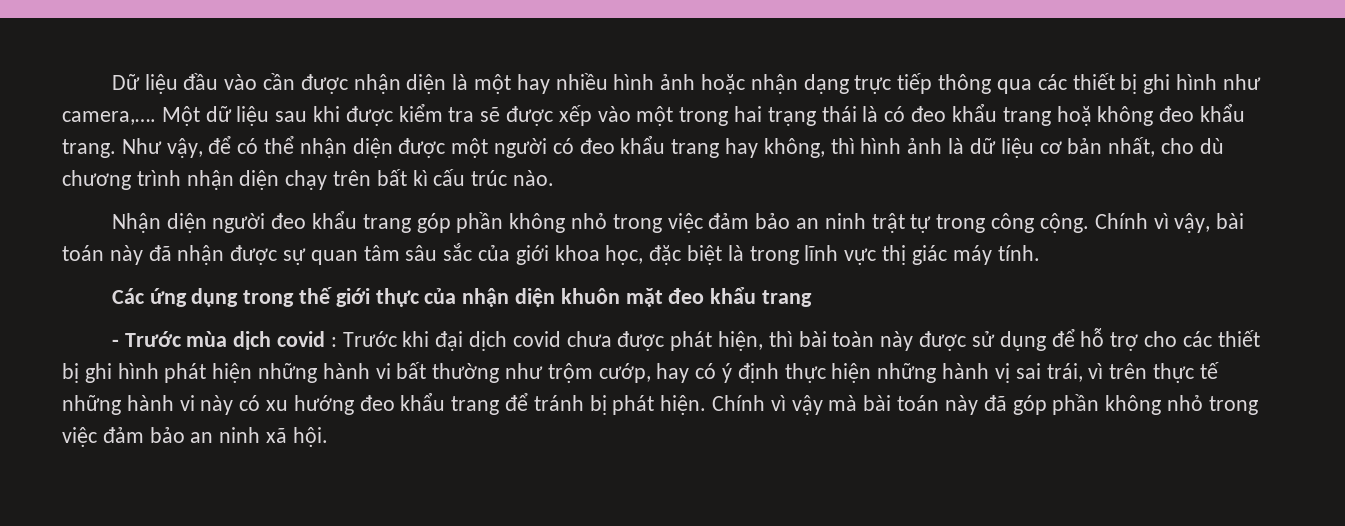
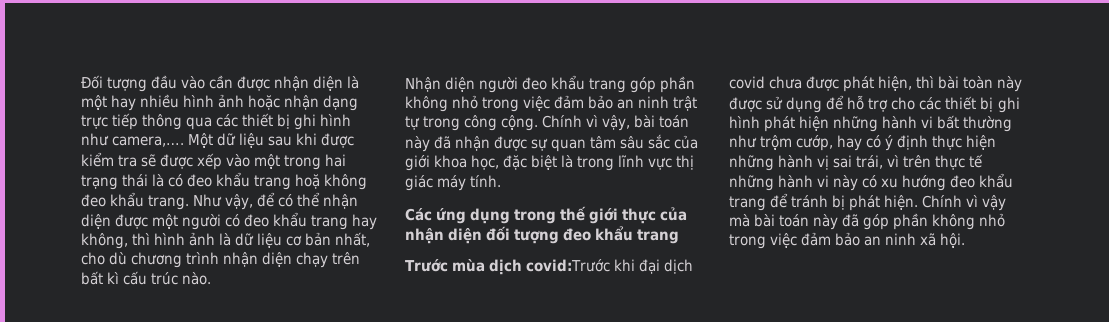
- Dữ liệu đầu vào cần được nhận diện là một hay nhiều hình ảnh hoặc nhận dạng trực tiếp thông qua các thiết bị ghi hình như camera,….
+ Đối tượng đầu vào cần được nhận diện là một hay nhiều hình ảnh hoặc nhận dạng trực tiếp thông qua các thiết bị ghi hình như camera,….
- Các ứng dụng trong thế giới thực của nhận diện khuôn mặt đeo khẩu trang
+ Các ứng dụng trong thế giới thực của nhận diện đối tượng đeo khẩu trang
- - Trước mùa dịch covid : Trước khi đại dịch covid chưa được phát hiện, thì bài toàn này được sử dụng để hỗ trợ cho các thiết bị ghi hình phát hiện những hành vi bất thường như trộm cướp, hay có ý định thực hiện những hành vị sai trái, vì trên thực tế những hành vi này có xu hướng đeo khẩu trang để tránh bị phát hiện.
+ Trước mùa dịch covid:Trước khi đại dịch covid chưa được phát hiện, thì bài toàn này được sử dụng để hỗ trợ cho các thiết bị ghi hình phát hiện những hành vi bất thường như trộm cướp, hay có ý định thực hiện những hành vị sai trái, vì trên thực tế những hành vi này có xu hướng đeo khẩu trang để tránh bị phát hiện.

